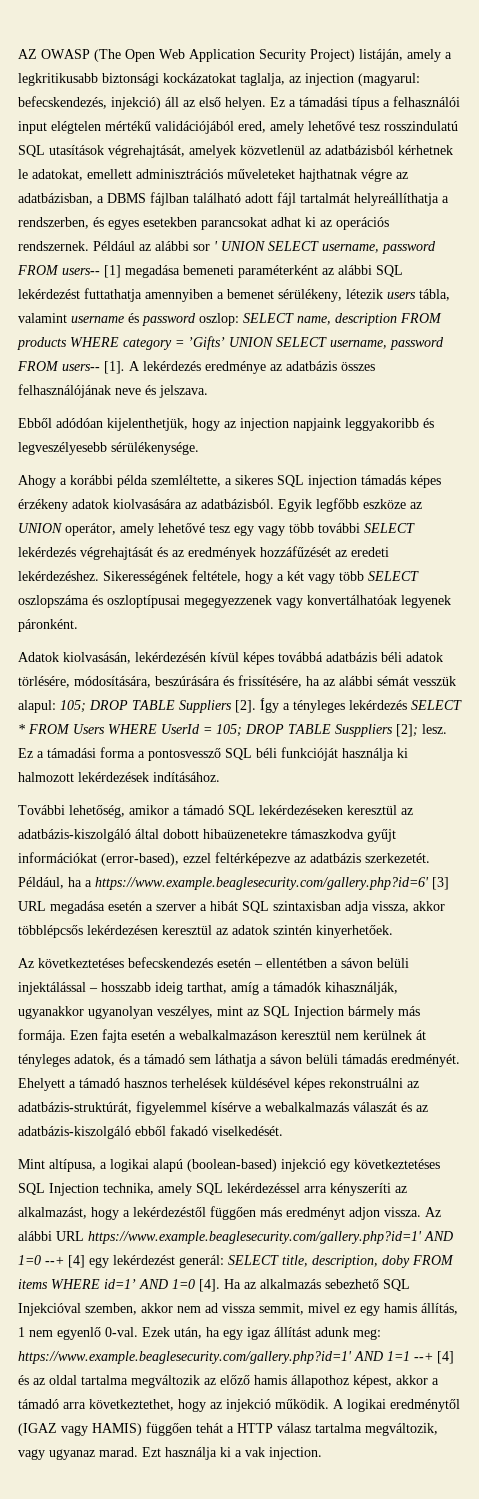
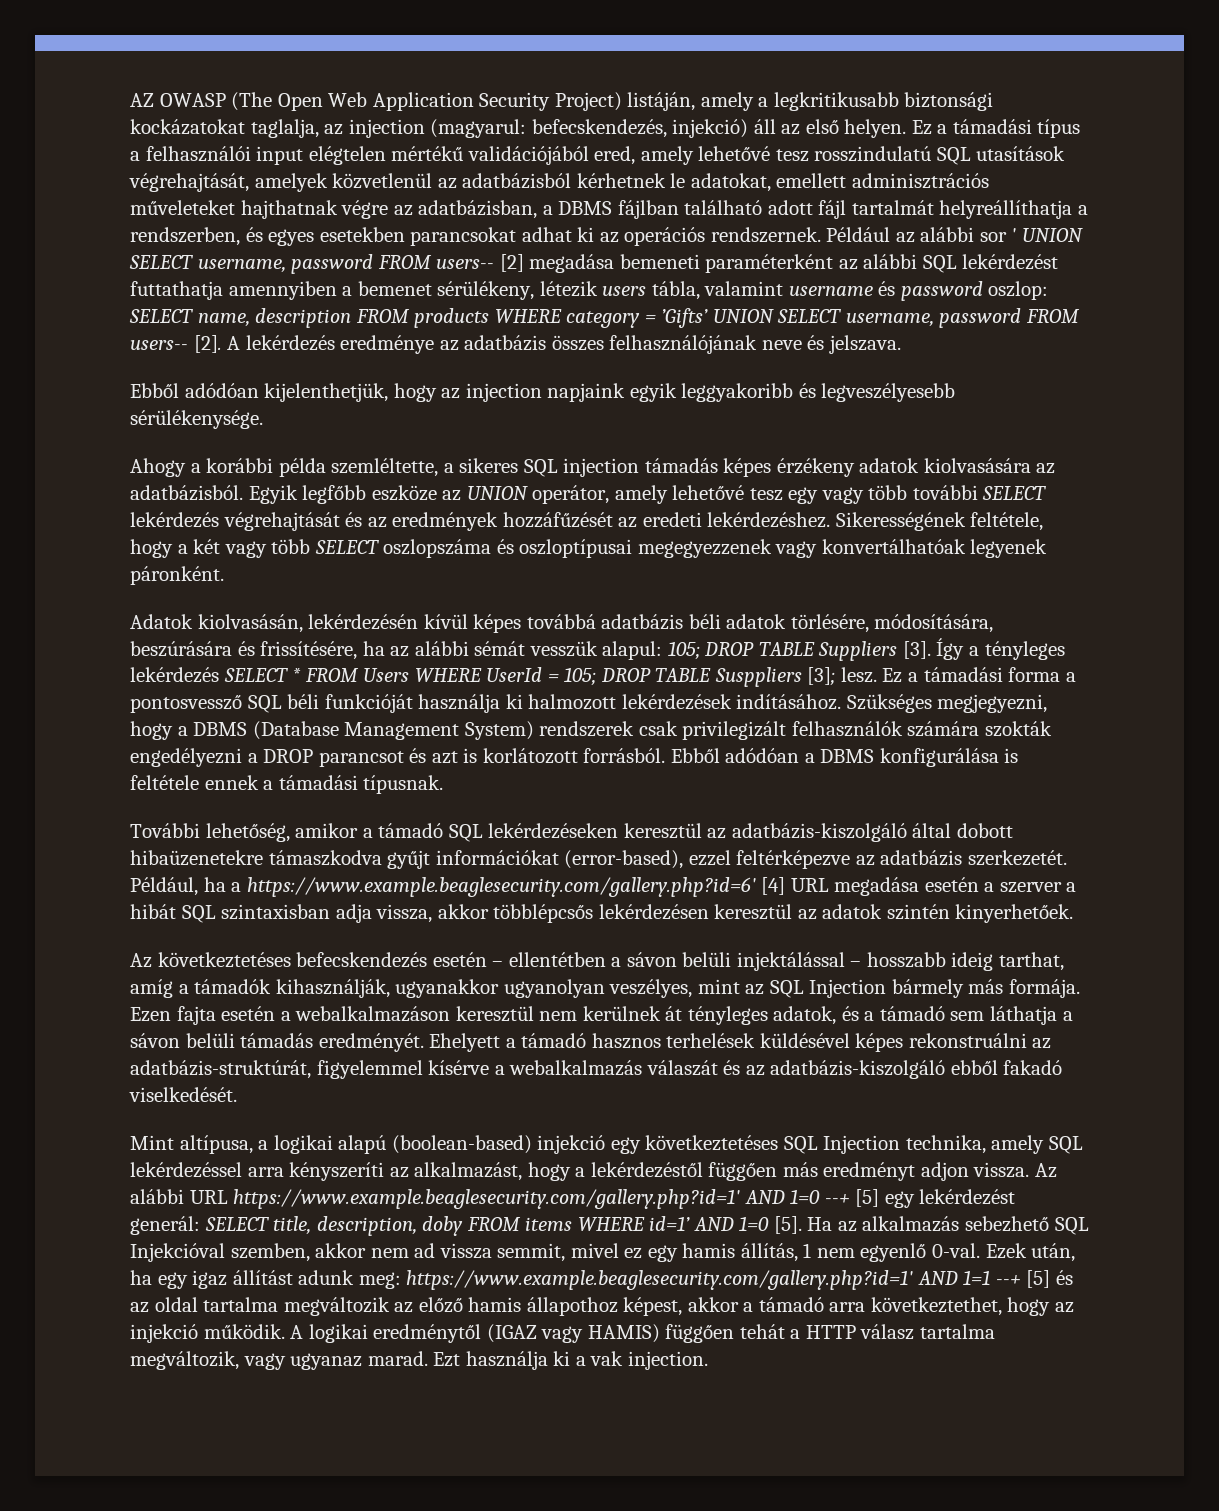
- Például az alábbi sor ' UNION SELECT username, password FROM users-- [1] megadása bemeneti paraméterként az alábbi SQL lekérdezést futtathatja amennyiben a bemenet sérülékeny, létezik users tábla, valamint username és password oszlop: SELECT name, description FROM products WHERE category = ’Gifts’ UNION SELECT username, password FROM users-- [1].
+ Például az alábbi sor ' UNION SELECT username, password FROM users-- [2] megadása bemeneti paraméterként az alábbi SQL lekérdezést futtathatja amennyiben a bemenet sérülékeny, létezik users tábla, valamint username és password oszlop: SELECT name, description FROM products WHERE category = ’Gifts’ UNION SELECT username, password FROM users-- [2].
- Ebből adódóan kijelenthetjük, hogy az injection napjaink leggyakoribb és legveszélyesebb sérülékenysége.
+ Ebből adódóan kijelenthetjük, hogy az injection napjaink egyik leggyakoribb és legveszélyesebb sérülékenysége.
- Adatok kiolvasásán, lekérdezésén kívül képes továbbá adatbázis béli adatok törlésére, módosítására, beszúrására és frissítésére, ha az alábbi sémát vesszük alapul: 105; DROP TABLE Suppliers [2].
+ Adatok kiolvasásán, lekérdezésén kívül képes továbbá adatbázis béli adatok törlésére, módosítására, beszúrására és frissítésére, ha az alábbi sémát vesszük alapul: 105; DROP TABLE Suppliers [3].
- Így a tényleges lekérdezés SELECT * FROM Users WHERE UserId = 105; DROP TABLE Susppliers [2]; lesz.
+ Így a tényleges lekérdezés SELECT * FROM Users WHERE UserId = 105; DROP TABLE Susppliers [3]; lesz.
+ Szükséges megjegyezni, hogy a DBMS (Database Management System) rendszerek csak privilegizált felhasználók számára szokták engedélyezni a DROP parancsot és azt is korlátozott forrásból. Ebből adódóan a DBMS konfigurálása is feltétele ennek a támadási típusnak.
- Például, ha a https://www.example.beaglesecurity.com/gallery.php?id=6' [3] URL megadása esetén a szerver a hibát SQL szintaxisban adja vissza, akkor többlépcsős lekérdezésen keresztül az adatok szintén kinyerhetőek.
+ Például, ha a https://www.example.beaglesecurity.com/gallery.php?id=6' [4] URL megadása esetén a szerver a hibát SQL szintaxisban adja vissza, akkor többlépcsős lekérdezésen keresztül az adatok szintén kinyerhetőek.
- Az alábbi URL https://www.example.beaglesecurity.com/gallery.php?id=1' AND 1=0 --+ [4] egy lekérdezést generál: SELECT title, description, doby FROM items WHERE id=1’ AND 1=0 [4].
+ Az alábbi URL https://www.example.beaglesecurity.com/gallery.php?id=1' AND 1=0 --+ [5] egy lekérdezést generál: SELECT title, description, doby FROM items WHERE id=1’ AND 1=0 [5].
- Ezek után, ha egy igaz állítást adunk meg: https://www.example.beaglesecurity.com/gallery.php?id=1' AND 1=1 --+ [4] és az oldal tartalma megváltozik az előző hamis állapothoz képest, akkor a támadó arra következtethet, hogy az injekció működik.
+ Ezek után, ha egy igaz állítást adunk meg: https://www.example.beaglesecurity.com/gallery.php?id=1' AND 1=1 --+ [5] és az oldal tartalma megváltozik az előző hamis állapothoz képest, akkor a támadó arra következtethet, hogy az injekció működik.

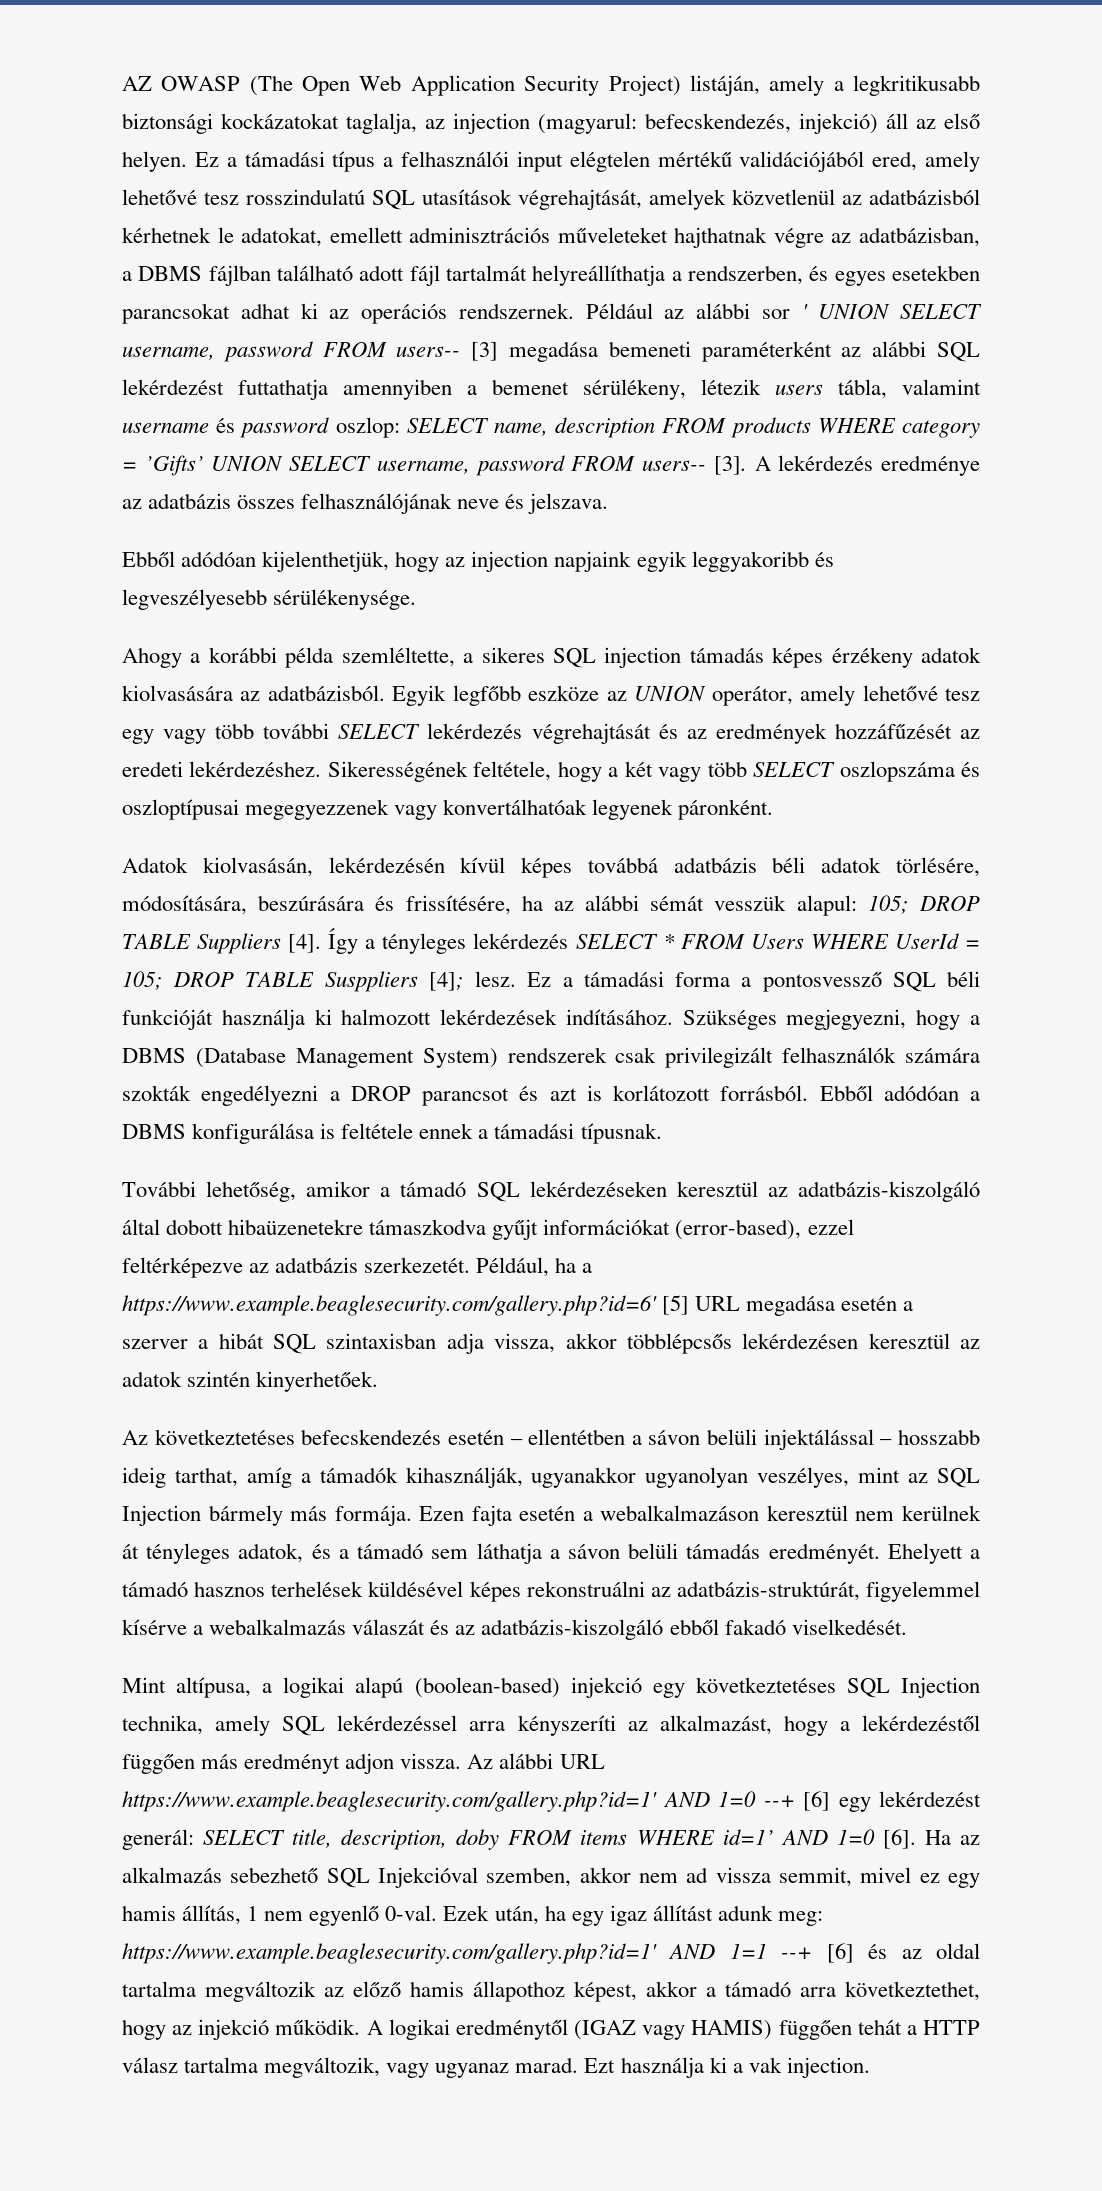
- Például az alábbi sor ' UNION SELECT username, password FROM users-- [2] megadása bemeneti paraméterként az alábbi SQL lekérdezést futtathatja amennyiben a bemenet sérülékeny, létezik users tábla, valamint username és password oszlop: SELECT name, description FROM products WHERE category = ’Gifts’ UNION SELECT username, password FROM users-- [2].
+ Például az alábbi sor ' UNION SELECT username, password FROM users-- [3] megadása bemeneti paraméterként az alábbi SQL lekérdezést futtathatja amennyiben a bemenet sérülékeny, létezik users tábla, valamint username és password oszlop: SELECT name, description FROM products WHERE category = ’Gifts’ UNION SELECT username, password FROM users-- [3].
- Adatok kiolvasásán, lekérdezésén kívül képes továbbá adatbázis béli adatok törlésére, módosítására, beszúrására és frissítésére, ha az alábbi sémát vesszük alapul: 105; DROP TABLE Suppliers [3].
+ Adatok kiolvasásán, lekérdezésén kívül képes továbbá adatbázis béli adatok törlésére, módosítására, beszúrására és frissítésére, ha az alábbi sémát vesszük alapul: 105; DROP TABLE Suppliers [4].
- Így a tényleges lekérdezés SELECT * FROM Users WHERE UserId = 105; DROP TABLE Susppliers [3]; lesz.
+ Így a tényleges lekérdezés SELECT * FROM Users WHERE UserId = 105; DROP TABLE Susppliers [4]; lesz.
- Például, ha a https://www.example.beaglesecurity.com/gallery.php?id=6' [4] URL megadása esetén a szerver a hibát SQL szintaxisban adja vissza, akkor többlépcsős lekérdezésen keresztül az adatok szintén kinyerhetőek.
+ Például, ha a https://www.example.beaglesecurity.com/gallery.php?id=6' [5] URL megadása esetén a szerver a hibát SQL szintaxisban adja vissza, akkor többlépcsős lekérdezésen keresztül az adatok szintén kinyerhetőek.
- Az alábbi URL https://www.example.beaglesecurity.com/gallery.php?id=1' AND 1=0 --+ [5] egy lekérdezést generál: SELECT title, description, doby FROM items WHERE id=1’ AND 1=0 [5].
+ Az alábbi URL https://www.example.beaglesecurity.com/gallery.php?id=1' AND 1=0 --+ [6] egy lekérdezést generál: SELECT title, description, doby FROM items WHERE id=1’ AND 1=0 [6].
- Ezek után, ha egy igaz állítást adunk meg: https://www.example.beaglesecurity.com/gallery.php?id=1' AND 1=1 --+ [5] és az oldal tartalma megváltozik az előző hamis állapothoz képest, akkor a támadó arra következtethet, hogy az injekció működik.
+ Ezek után, ha egy igaz állítást adunk meg: https://www.example.beaglesecurity.com/gallery.php?id=1' AND 1=1 --+ [6] és az oldal tartalma megváltozik az előző hamis állapothoz képest, akkor a támadó arra következtethet, hogy az injekció működik.

